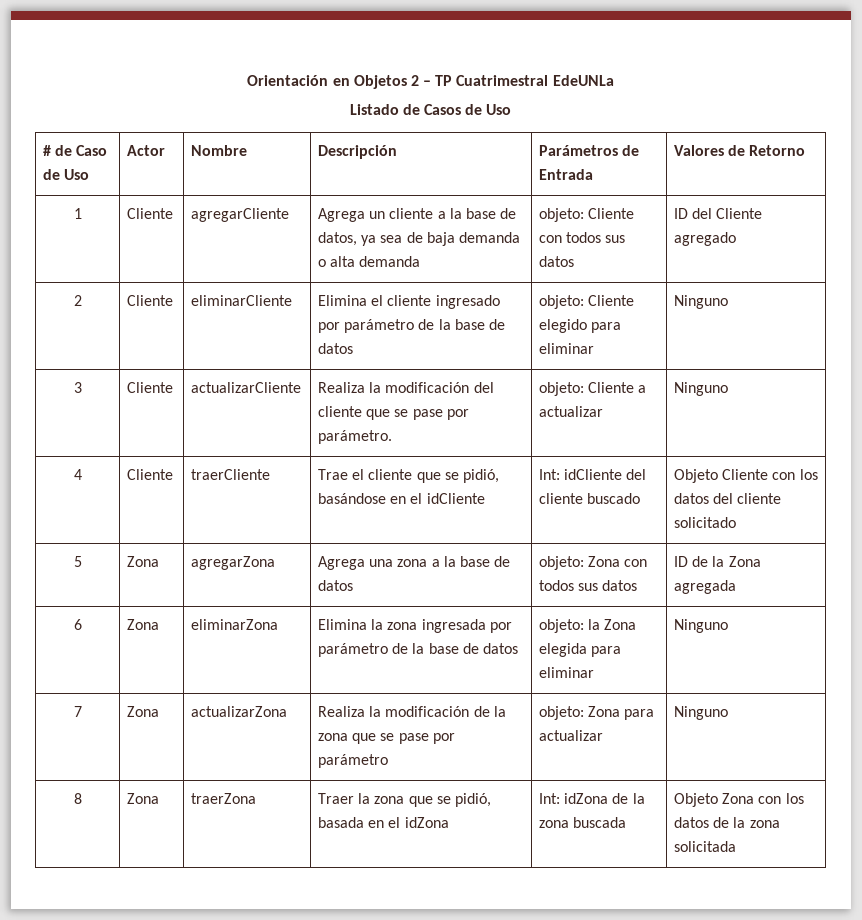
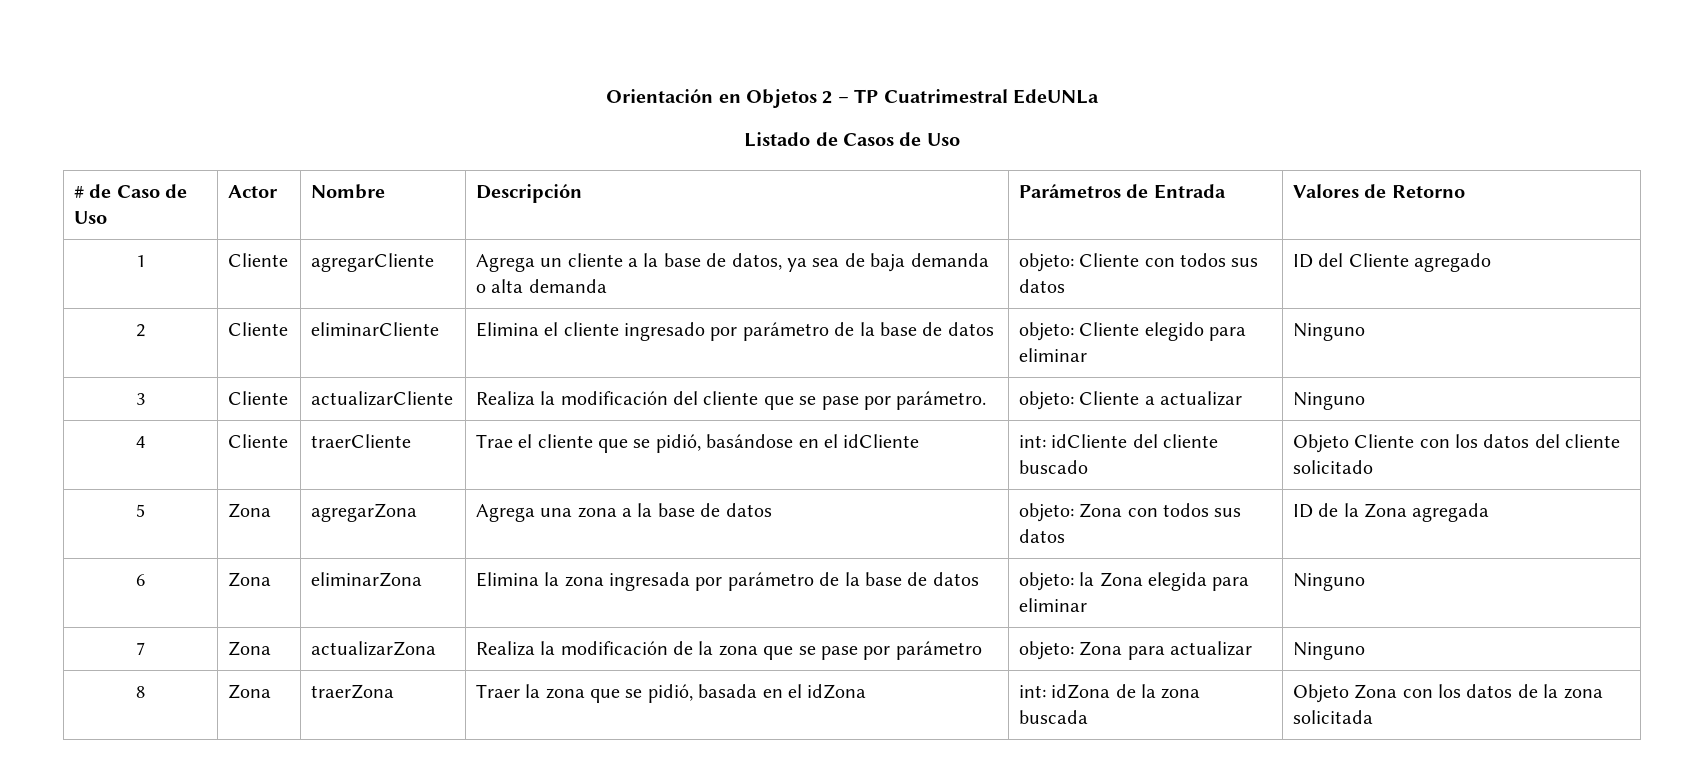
- 4 | Cliente | traerCliente | Trae el cliente que se pidió, basándose en el idCliente | Int: idCliente del cliente buscado | Objeto Cliente con los datos del cliente solicitado
+ 4 | Cliente | traerCliente | Trae el cliente que se pidió, basándose en el idCliente | int: idCliente del cliente buscado | Objeto Cliente con los datos del cliente solicitado
- 8 | Zona | traerZona | Traer la zona que se pidió, basada en el idZona | Int: idZona de la zona buscada | Objeto Zona con los datos de la zona solicitada
+ 8 | Zona | traerZona | Traer la zona que se pidió, basada en el idZona | int: idZona de la zona buscada | Objeto Zona con los datos de la zona solicitada

